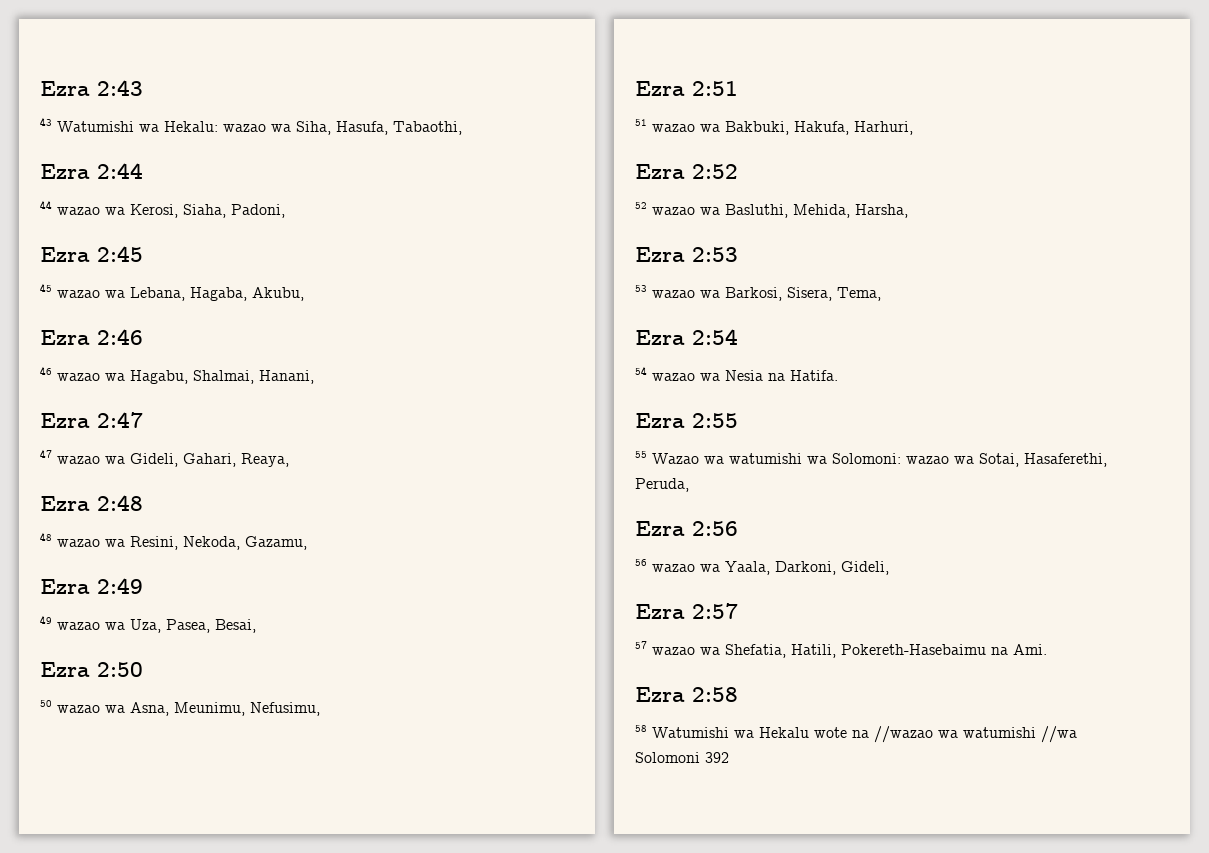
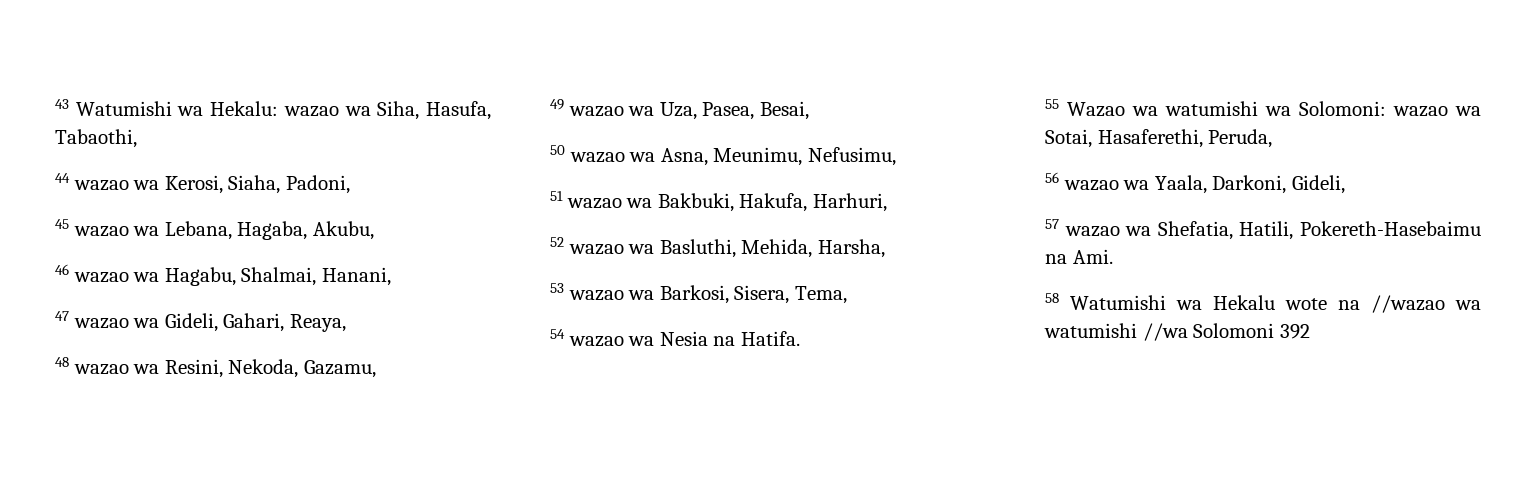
- Ezra 2:43
- Ezra 2:44
- Ezra 2:45
- Ezra 2:46
- Ezra 2:47
- Ezra 2:48
- Ezra 2:49
- Ezra 2:50
- Ezra 2:51
- Ezra 2:52
- Ezra 2:53
- Ezra 2:54
- Ezra 2:55
- Ezra 2:56
- Ezra 2:57
- Ezra 2:58

